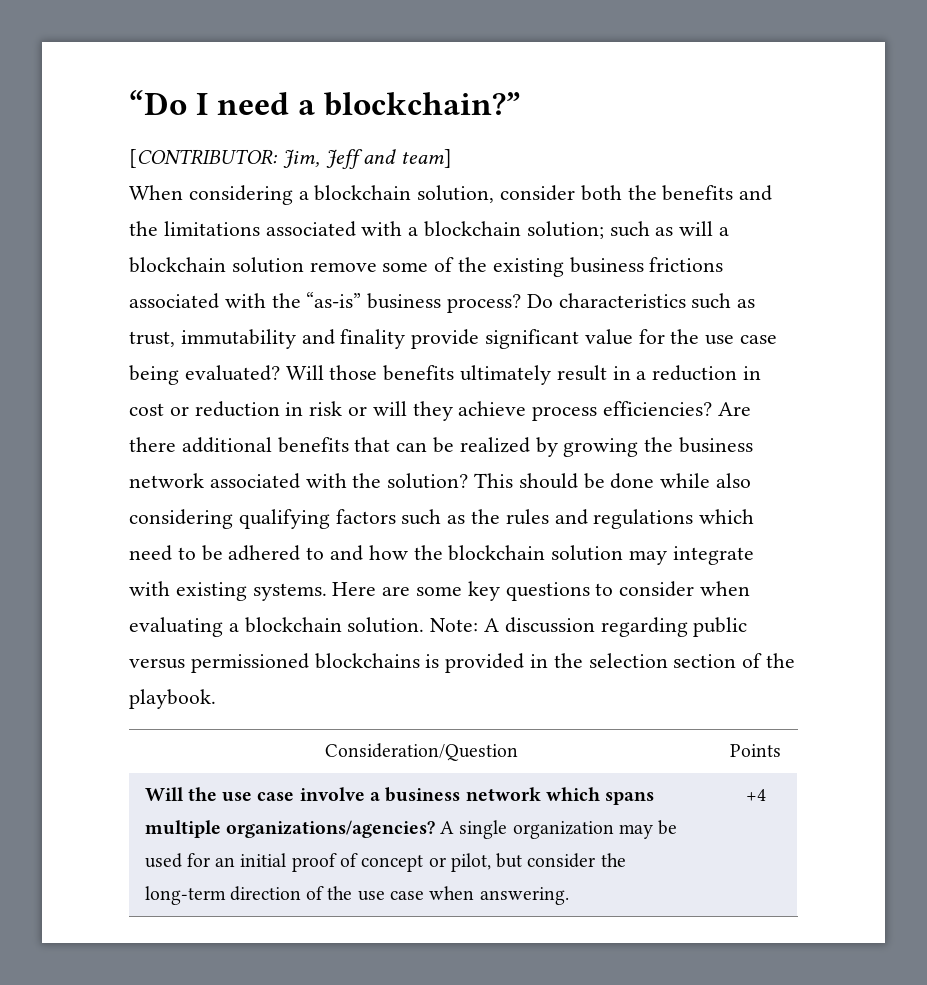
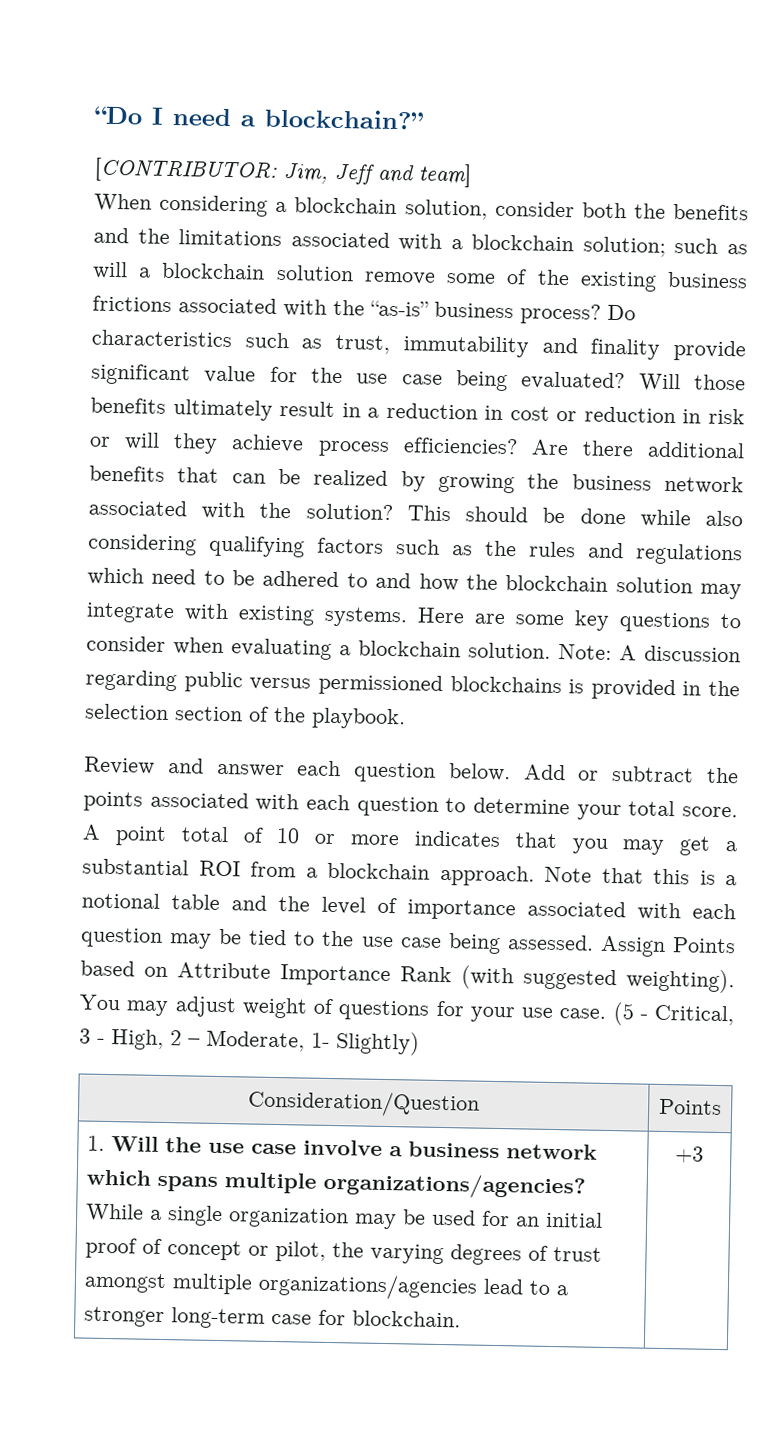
+ Review and answer each question below. Add or subtract the points associated with each question to determine your total score. A point total of 10 or more indicates that you may get a substantial ROI from a blockchain approach. Note that this is a notional table and the level of importance associated with each question may be tied to the use case being assessed. Assign Points based on Attribute Importance Rank (with suggested weighting). You may adjust weight of questions for your use case. (5 - Critical, 3 - High, 2 – Moderate, 1- Slightly)
- Will the use case involve a business network which spans multiple organizations/agencies?
+ 1. Will the use case involve a business network which spans multiple organizations/agencies?
- A single organization may be used for an initial proof of concept or pilot, but consider the long-term direction of the use case when answering. | +4
+ While a single organization may be used for an initial proof of concept or pilot, the varying degrees of trust amongst multiple organizations/agencies lead to a stronger long-term case for blockchain. | +3

